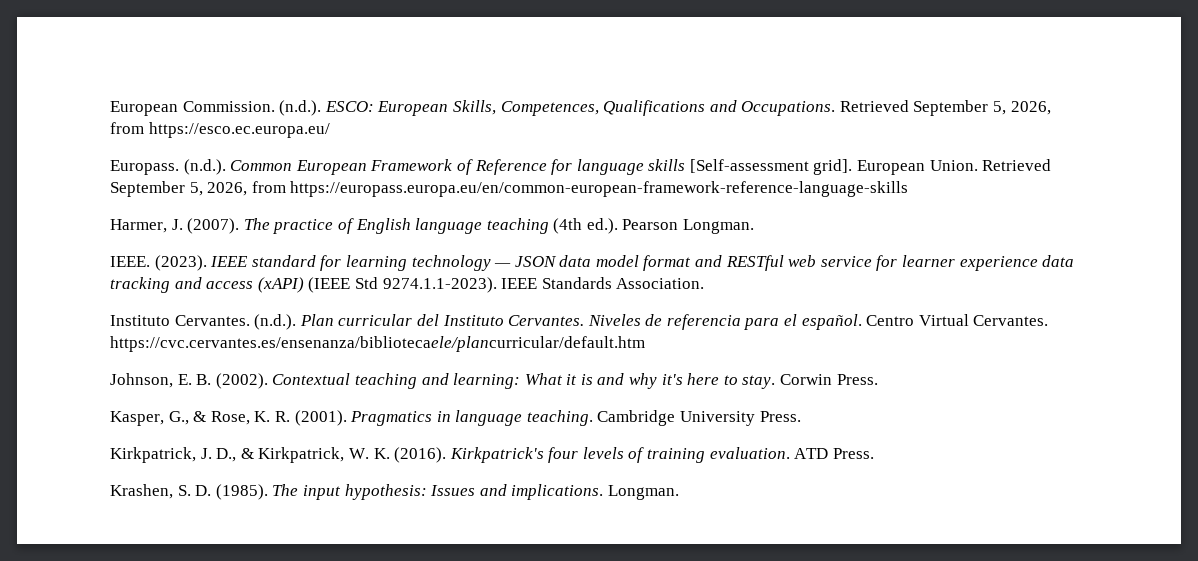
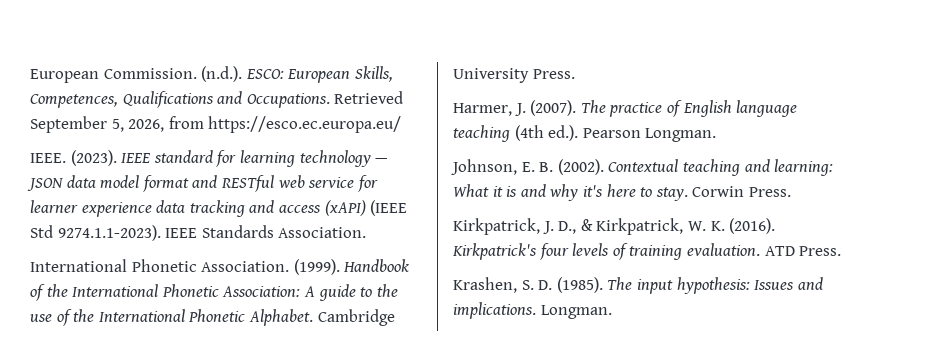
- Europass. (n.d.). Common European Framework of Reference for language skills [Self-assessment grid]. European Union. Retrieved September 5, 2026, from https://europass.europa.eu/en/common-european-framework-reference-language-skills
- Harmer, J. (2007). The practice of English language teaching (4th ed.). Pearson Longman.
- Instituto Cervantes. (n.d.). Plan curricular del Instituto Cervantes. Niveles de referencia para el español. Centro Virtual Cervantes. https://cvc.cervantes.es/ensenanza/bibliotecaele/plancurricular/default.htm
+ International Phonetic Association. (1999). Handbook of the International Phonetic Association: A guide to the use of the International Phonetic Alphabet. Cambridge University Press.
+ Harmer, J. (2007). The practice of English language teaching (4th ed.). Pearson Longman.
- Kasper, G., & Rose, K. R. (2001). Pragmatics in language teaching. Cambridge University Press.

